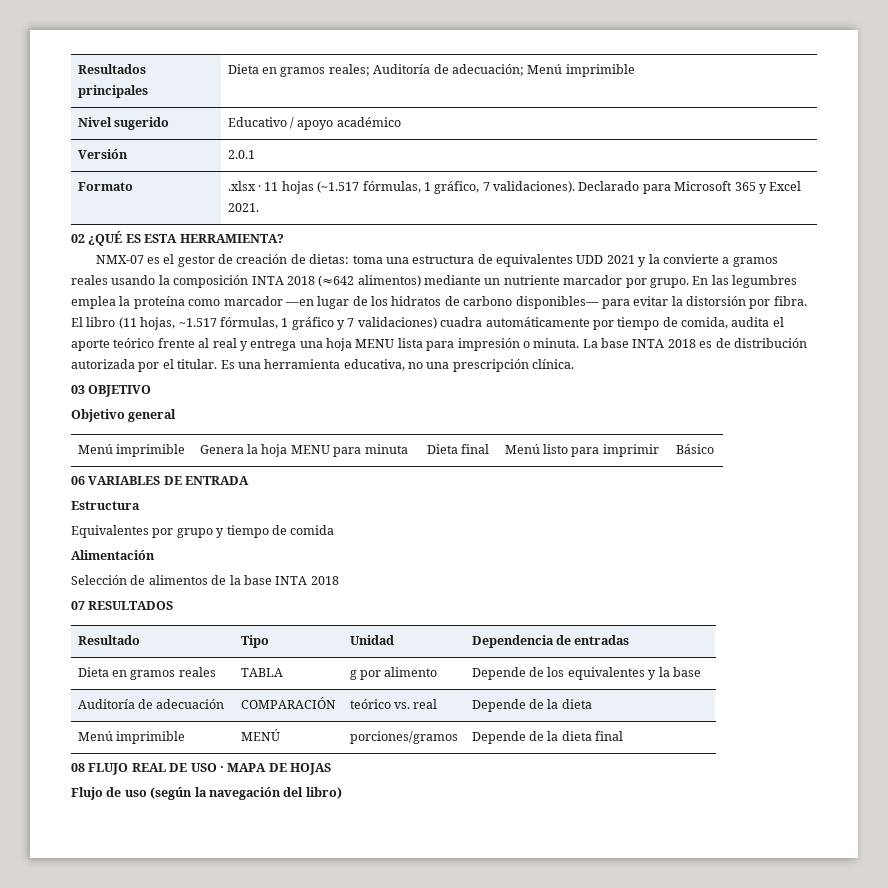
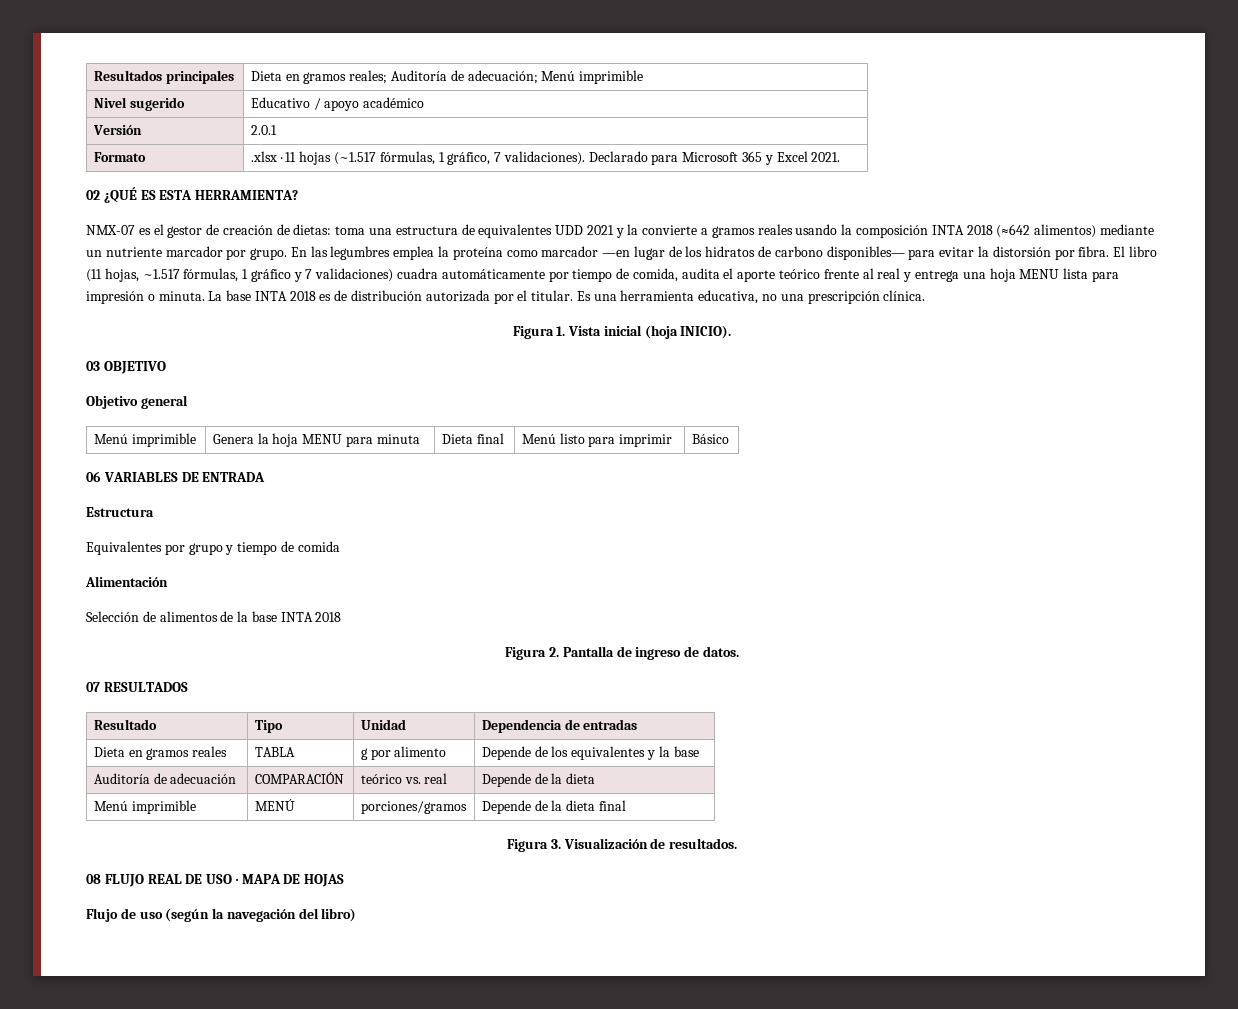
+ Figura 1. Vista inicial (hoja INICIO).
+ Figura 2. Pantalla de ingreso de datos.
+ Figura 3. Visualización de resultados.

